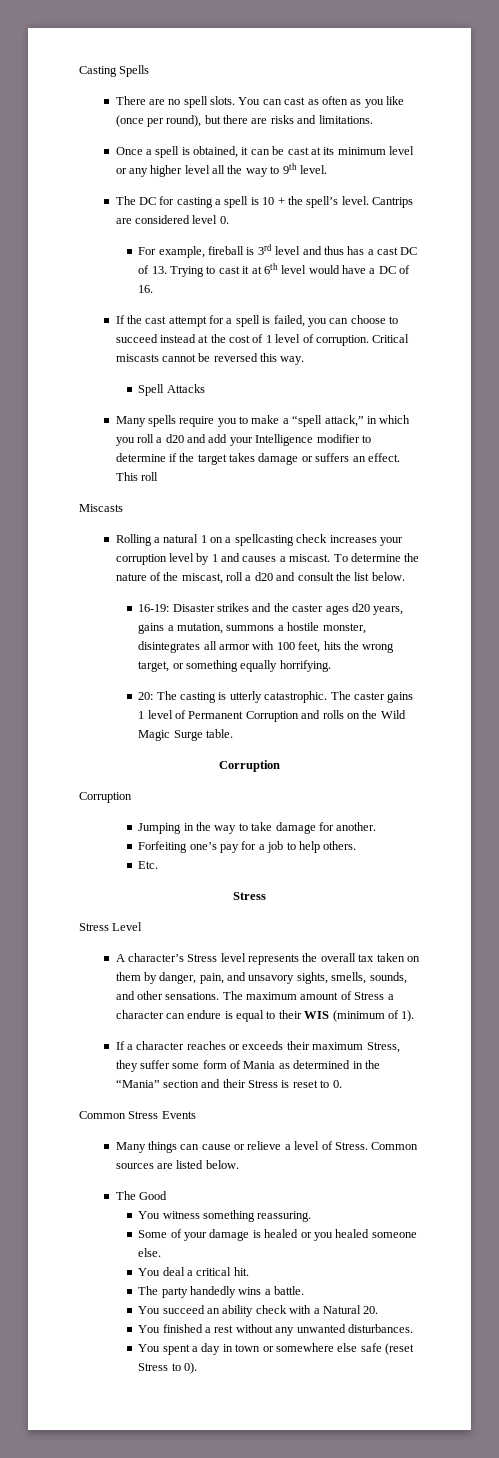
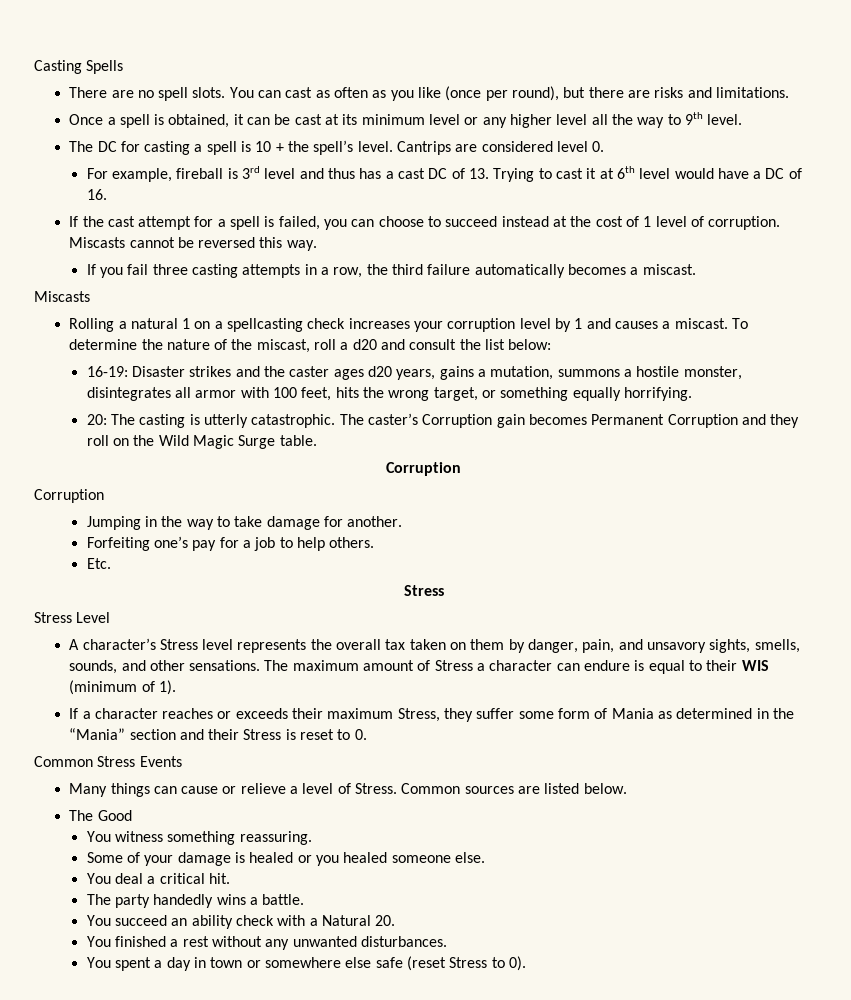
- Critical miscasts cannot be reversed this way.
+ Miscasts cannot be reversed this way.
- Spell Attacks
- Many spells require you to make a “spell attack,” in which you roll a d20 and add your Intelligence modifier to determine if the target takes damage or suffers an effect. This roll
+ If you fail three casting attempts in a row, the third failure automatically becomes a miscast.
- To determine the nature of the miscast, roll a d20 and consult the list below.
+ To determine the nature of the miscast, roll a d20 and consult the list below:
- The caster gains 1 level of Permanent Corruption and rolls on the Wild Magic Surge table.
+ The caster’s Corruption gain becomes Permanent Corruption and they roll on the Wild Magic Surge table.

